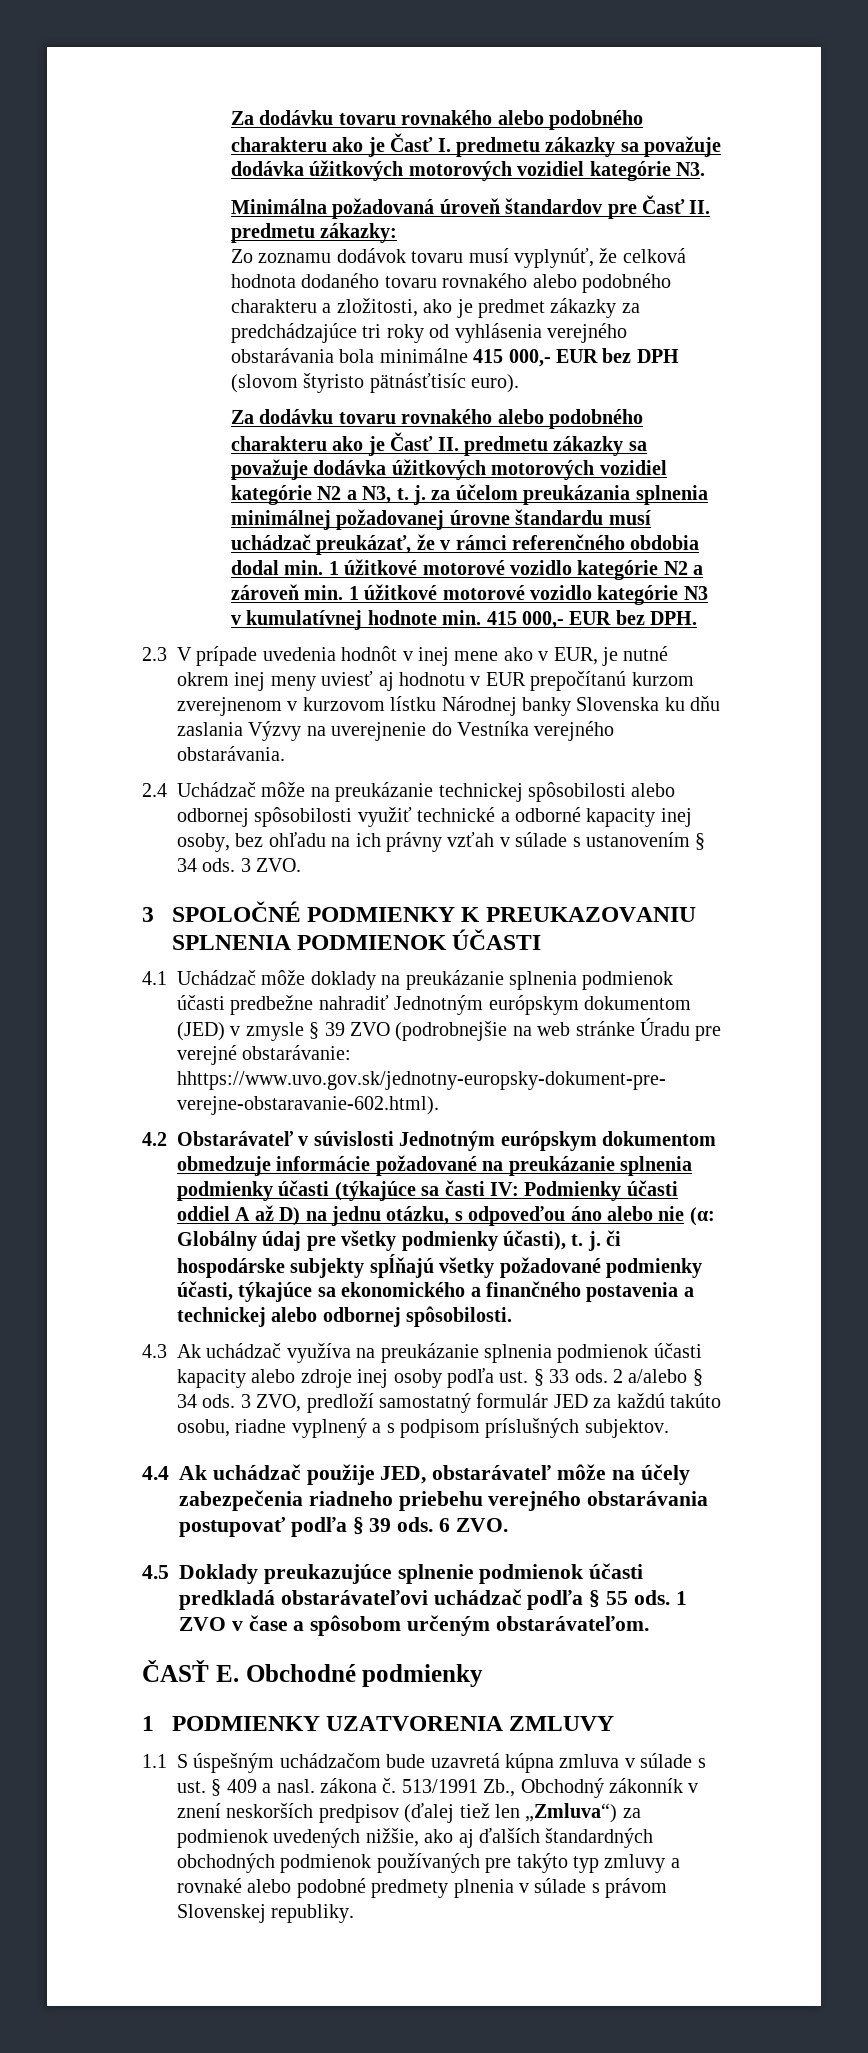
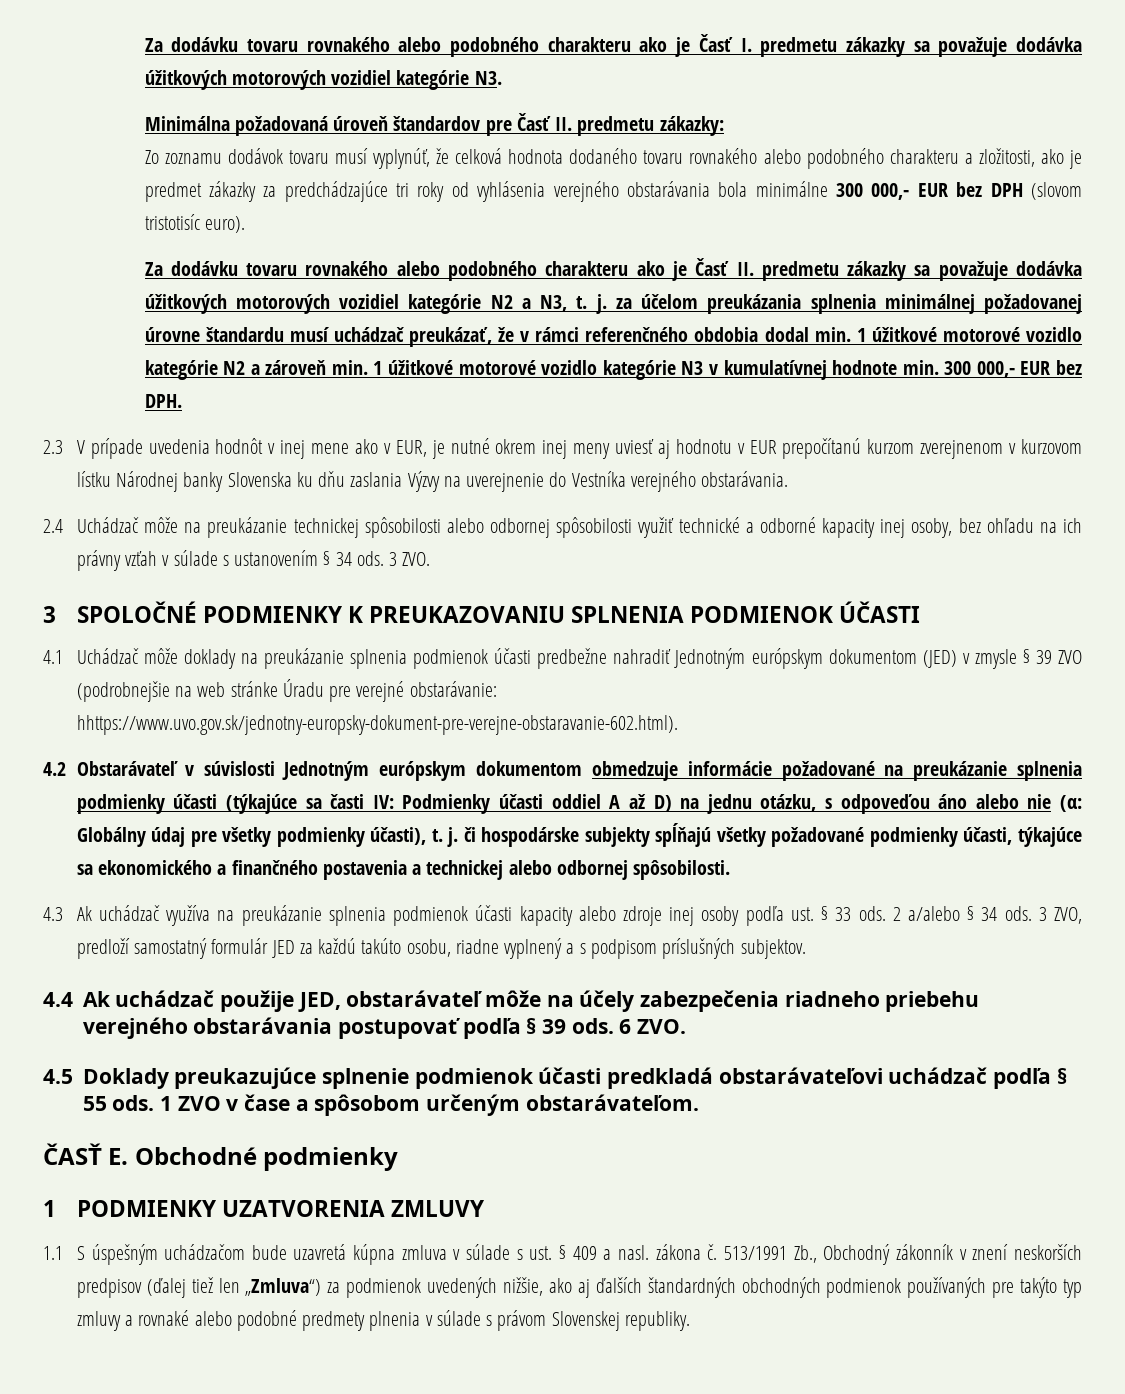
- Zo zoznamu dodávok tovaru musí vyplynúť, že celková hodnota dodaného tovaru rovnakého alebo podobného charakteru a zložitosti, ako je predmet zákazky za predchádzajúce tri roky od vyhlásenia verejného obstarávania bola minimálne 415 000,- EUR bez DPH (slovom štyristo pätnásťtisíc euro).
+ Zo zoznamu dodávok tovaru musí vyplynúť, že celková hodnota dodaného tovaru rovnakého alebo podobného charakteru a zložitosti, ako je predmet zákazky za predchádzajúce tri roky od vyhlásenia verejného obstarávania bola minimálne 300 000,- EUR bez DPH (slovom tristotisíc euro).
- Za dodávku tovaru rovnakého alebo podobného charakteru ako je Časť II. predmetu zákazky sa považuje dodávka úžitkových motorových vozidiel kategórie N2 a N3, t. j. za účelom preukázania splnenia minimálnej požadovanej úrovne štandardu musí uchádzač preukázať, že v rámci referenčného obdobia dodal min. 1 úžitkové motorové vozidlo kategórie N2 a zároveň min. 1 úžitkové motorové vozidlo kategórie N3 v kumulatívnej hodnote min. 415 000,- EUR bez DPH.
+ Za dodávku tovaru rovnakého alebo podobného charakteru ako je Časť II. predmetu zákazky sa považuje dodávka úžitkových motorových vozidiel kategórie N2 a N3, t. j. za účelom preukázania splnenia minimálnej požadovanej úrovne štandardu musí uchádzač preukázať, že v rámci referenčného obdobia dodal min. 1 úžitkové motorové vozidlo kategórie N2 a zároveň min. 1 úžitkové motorové vozidlo kategórie N3 v kumulatívnej hodnote min. 300 000,- EUR bez DPH.

